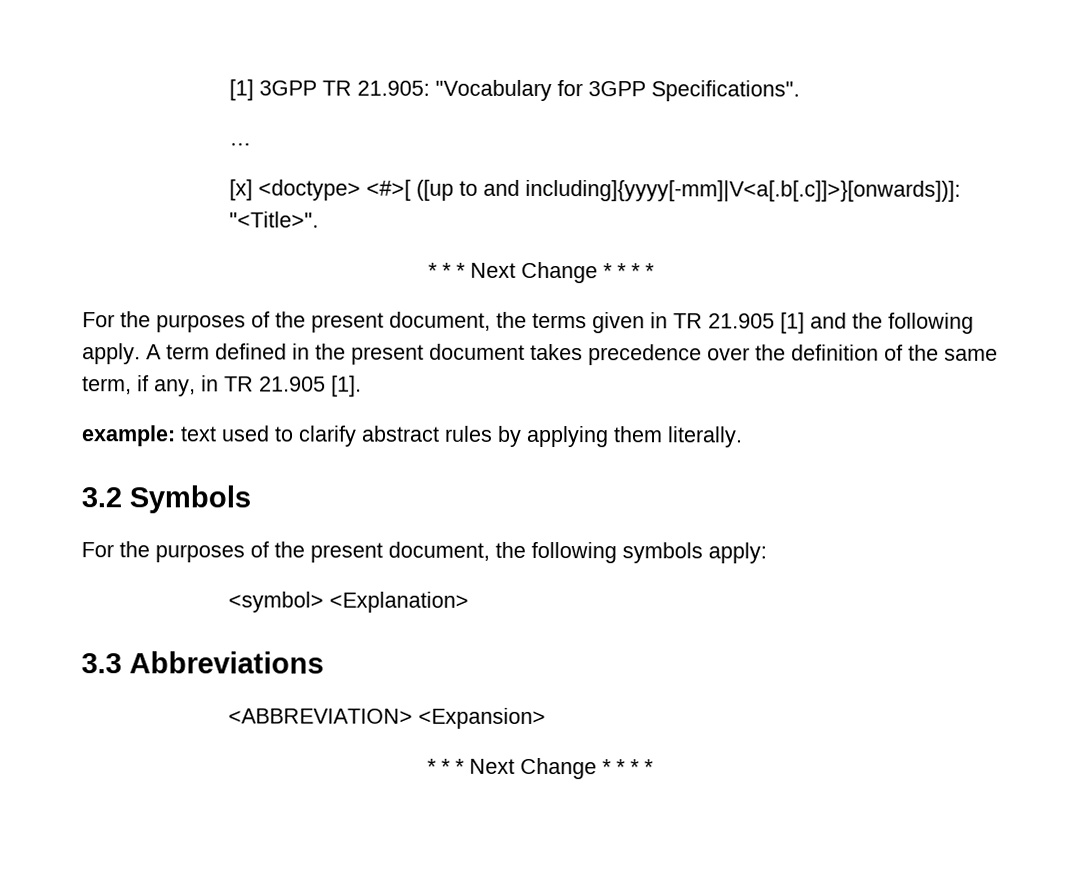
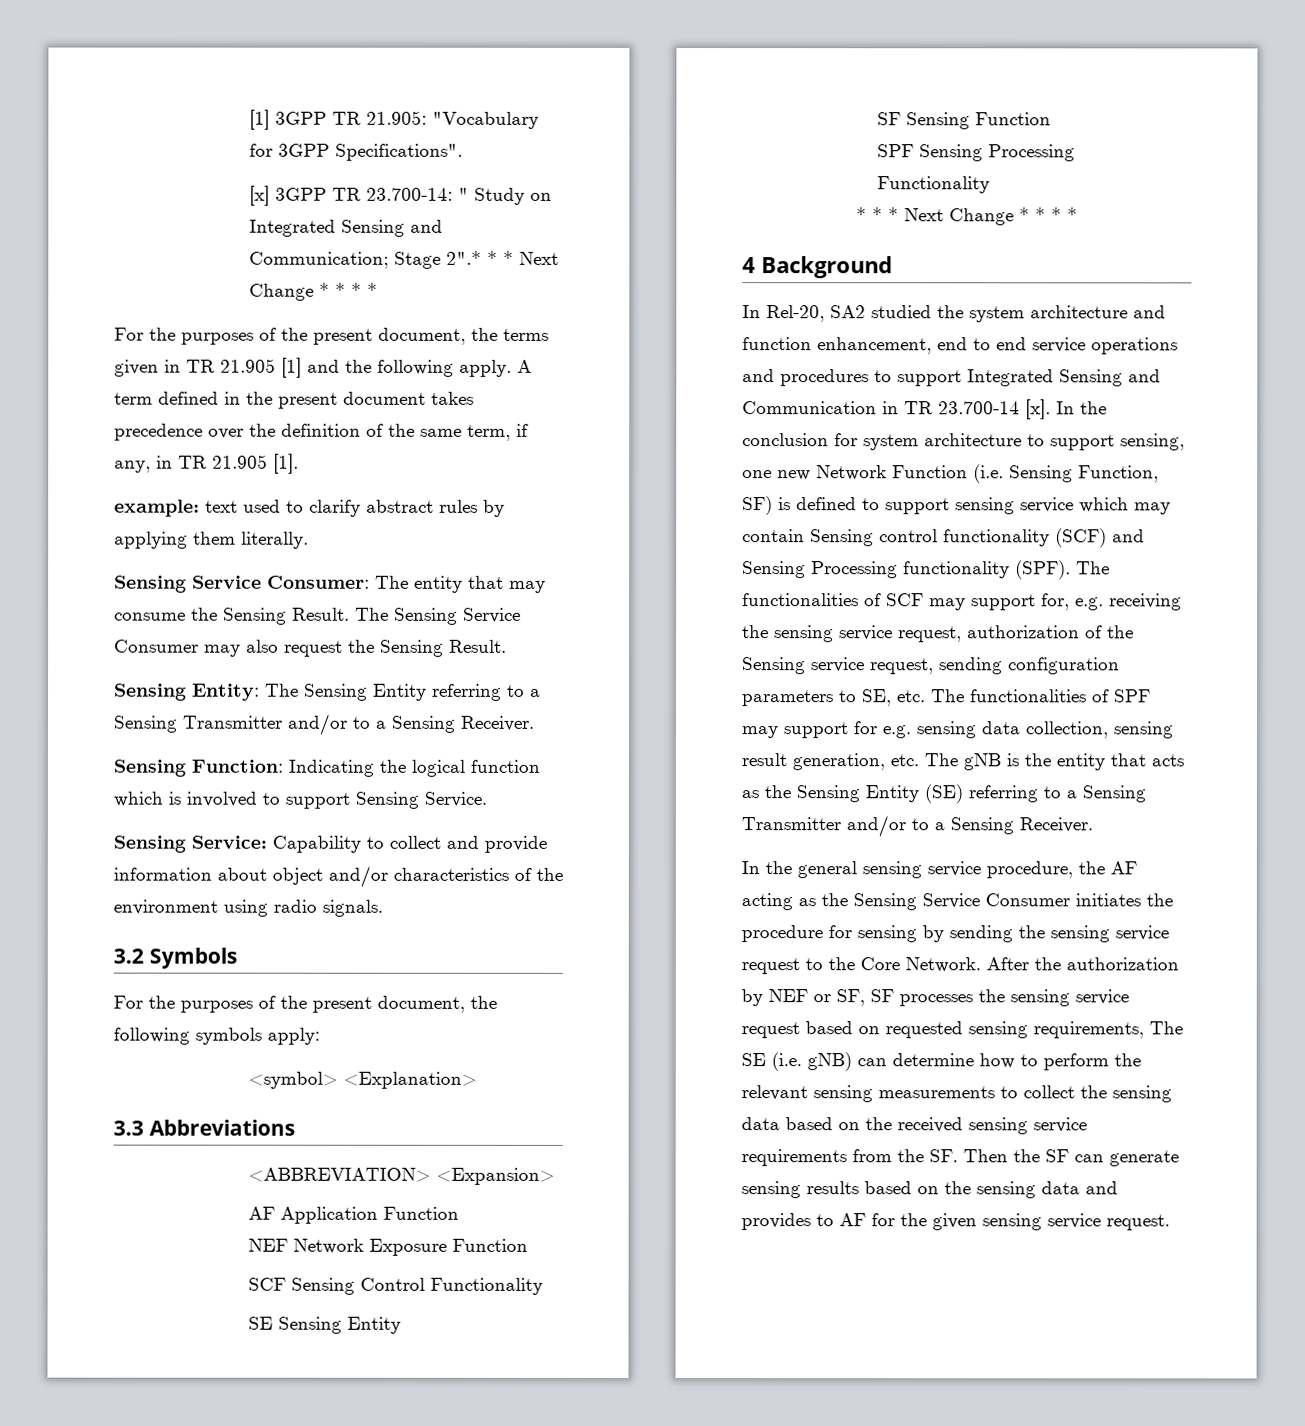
- …
- [x] <doctype> <#>[ ([up to and including]{yyyy[-mm]|V<a[.b[.c]]>}[onwards])]: "<Title>".
- * * * Next Change * * * *
+ [x] 3GPP TR 23.700-14: " Study on Integrated Sensing and Communication; Stage 2".* * * Next Change * * * *
+ Sensing Service Consumer: The entity that may consume the Sensing Result. The Sensing Service Consumer may also request the Sensing Result.
+ Sensing Entity: The Sensing Entity referring to a Sensing Transmitter and/or to a Sensing Receiver.
+ Sensing Function: Indicating the logical function which is involved to support Sensing Service.
+ Sensing Service: Capability to collect and provide information about object and/or characteristics of the environment using radio signals.
  <ABBREVIATION> <Expansion>
+ AF Application Function
+ NEF Network Exposure Function
+ SCF Sensing Control Functionality
+ SE Sensing Entity
+ SF Sensing Function
+ SPF Sensing Processing Functionality
  * * * Next Change * * * *
+ 4 Background
+ In Rel-20, SA2 studied the system architecture and function enhancement, end to end service operations and procedures to support Integrated Sensing and Communication in TR 23.700-14 [x]. In the conclusion for system architecture to support sensing, one new Network Function (i.e. Sensing Function, SF) is defined to support sensing service which may contain Sensing control functionality (SCF) and Sensing Processing functionality (SPF). The functionalities of SCF may support for, e.g. receiving the sensing service request, authorization of the Sensing service request, sending configuration parameters to SE, etc. The functionalities of SPF may support for e.g. sensing data collection, sensing result generation, etc. The gNB is the entity that acts as the Sensing Entity (SE) referring to a Sensing Transmitter and/or to a Sensing Receiver.
+ In the general sensing service procedure, the AF acting as the Sensing Service Consumer initiates the procedure for sensing by sending the sensing service request to the Core Network. After the authorization by NEF or SF, SF processes the sensing service request based on requested sensing requirements, The SE (i.e. gNB) can determine how to perform the relevant sensing measurements to collect the sensing data based on the received sensing service requirements from the SF. Then the SF can generate sensing results based on the sensing data and provides to AF for the given sensing service request.

